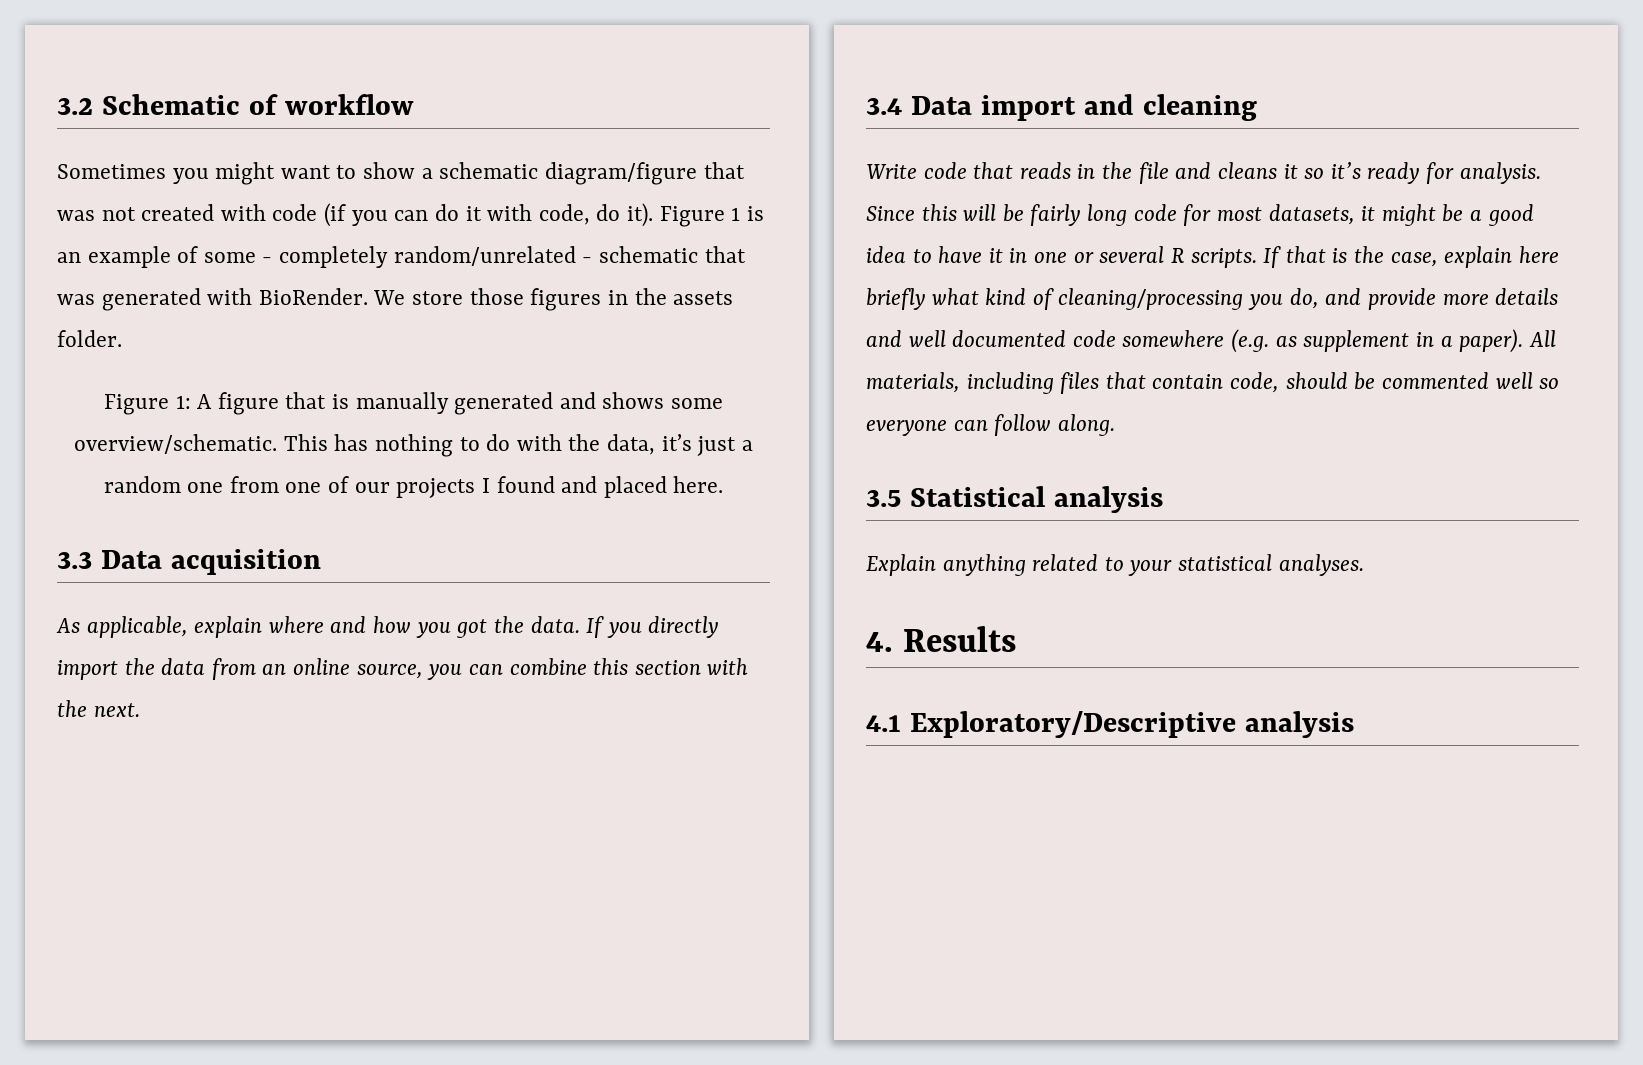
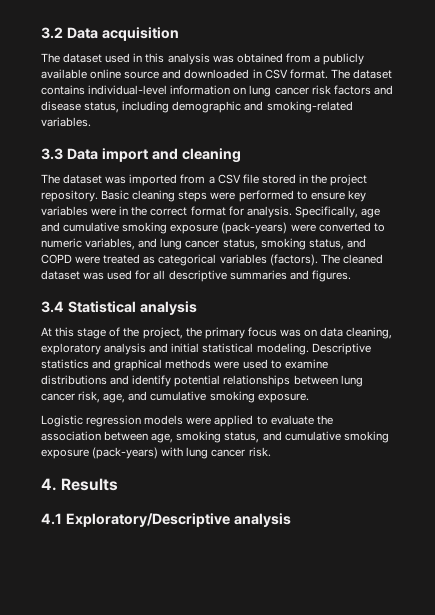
- 3.2 Schematic of workflow
- Sometimes you might want to show a schematic diagram/figure that was not created with code (if you can do it with code, do it). Figure 1 is an example of some - completely random/unrelated - schematic that was generated with BioRender. We store those figures in the assets folder.
- Figure 1: A figure that is manually generated and shows some overview/schematic. This has nothing to do with the data, it’s just a random one from one of our projects I found and placed here.
- 3.3 Data acquisition
- As applicable, explain where and how you got the data. If you directly import the data from an online source, you can combine this section with the next.
- 3.4 Data import and cleaning
- Write code that reads in the file and cleans it so it’s ready for analysis. Since this will be fairly long code for most datasets, it might be a good idea to have it in one or several R scripts. If that is the case, explain here briefly what kind of cleaning/processing you do, and provide more details and well documented code somewhere (e.g. as supplement in a paper). All materials, including files that contain code, should be commented well so everyone can follow along.
- 3.5 Statistical analysis
- Explain anything related to your statistical analyses.
+ 3.2 Data acquisition
+ The dataset used in this analysis was obtained from a publicly available online source and downloaded in CSV format. The dataset contains individual-level information on lung cancer risk factors and disease status, including demographic and smoking-related variables.
+ 3.3 Data import and cleaning
+ The dataset was imported from a CSV file stored in the project repository. Basic cleaning steps were performed to ensure key variables were in the correct format for analysis. Specifically, age and cumulative smoking exposure (pack-years) were converted to numeric variables, and lung cancer status, smoking status, and COPD were treated as categorical variables (factors). The cleaned dataset was used for all descriptive summaries and figures.
+ 3.4 Statistical analysis
+ At this stage of the project, the primary focus was on data cleaning, exploratory analysis and initial statistical modeling. Descriptive statistics and graphical methods were used to examine distributions and identify potential relationships between lung cancer risk, age, and cumulative smoking exposure.
+ Logistic regression models were applied to evaluate the association between age, smoking status, and cumulative smoking exposure (pack-years) with lung cancer risk.

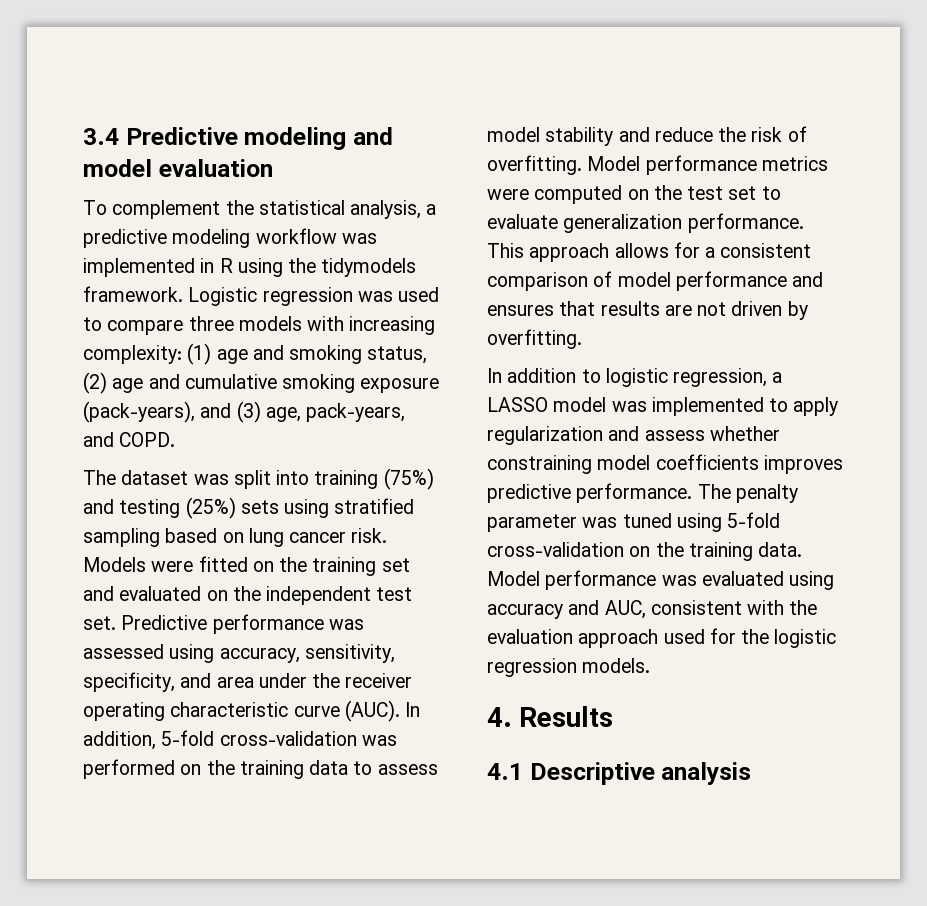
- 3.2 Data acquisition
- The dataset used in this analysis was obtained from a publicly available online source and downloaded in CSV format. The dataset contains individual-level information on lung cancer risk factors and disease status, including demographic and smoking-related variables.
- 3.3 Data import and cleaning
- The dataset was imported from a CSV file stored in the project repository. Basic cleaning steps were performed to ensure key variables were in the correct format for analysis. Specifically, age and cumulative smoking exposure (pack-years) were converted to numeric variables, and lung cancer status, smoking status, and COPD were treated as categorical variables (factors). The cleaned dataset was used for all descriptive summaries and figures.
- 3.4 Statistical analysis
- At this stage of the project, the primary focus was on data cleaning, exploratory analysis and initial statistical modeling. Descriptive statistics and graphical methods were used to examine distributions and identify potential relationships between lung cancer risk, age, and cumulative smoking exposure.
- Logistic regression models were applied to evaluate the association between age, smoking status, and cumulative smoking exposure (pack-years) with lung cancer risk.
+ 3.4 Predictive modeling and model evaluation
+ To complement the statistical analysis, a predictive modeling workflow was implemented in R using the tidymodels framework. Logistic regression was used to compare three models with increasing complexity: (1) age and smoking status, (2) age and cumulative smoking exposure (pack-years), and (3) age, pack-years, and COPD.
+ The dataset was split into training (75%) and testing (25%) sets using stratified sampling based on lung cancer risk. Models were fitted on the training set and evaluated on the independent test set. Predictive performance was assessed using accuracy, sensitivity, specificity, and area under the receiver operating characteristic curve (AUC). In addition, 5-fold cross-validation was performed on the training data to assess model stability and reduce the risk of overfitting. Model performance metrics were computed on the test set to evaluate generalization performance. This approach allows for a consistent comparison of model performance and ensures that results are not driven by overfitting.
+ In addition to logistic regression, a LASSO model was implemented to apply regularization and assess whether constraining model coefficients improves predictive performance. The penalty parameter was tuned using 5-fold cross-validation on the training data. Model performance was evaluated using accuracy and AUC, consistent with the evaluation approach used for the logistic regression models.
- 4.1 Exploratory/Descriptive analysis
+ 4.1 Descriptive analysis

